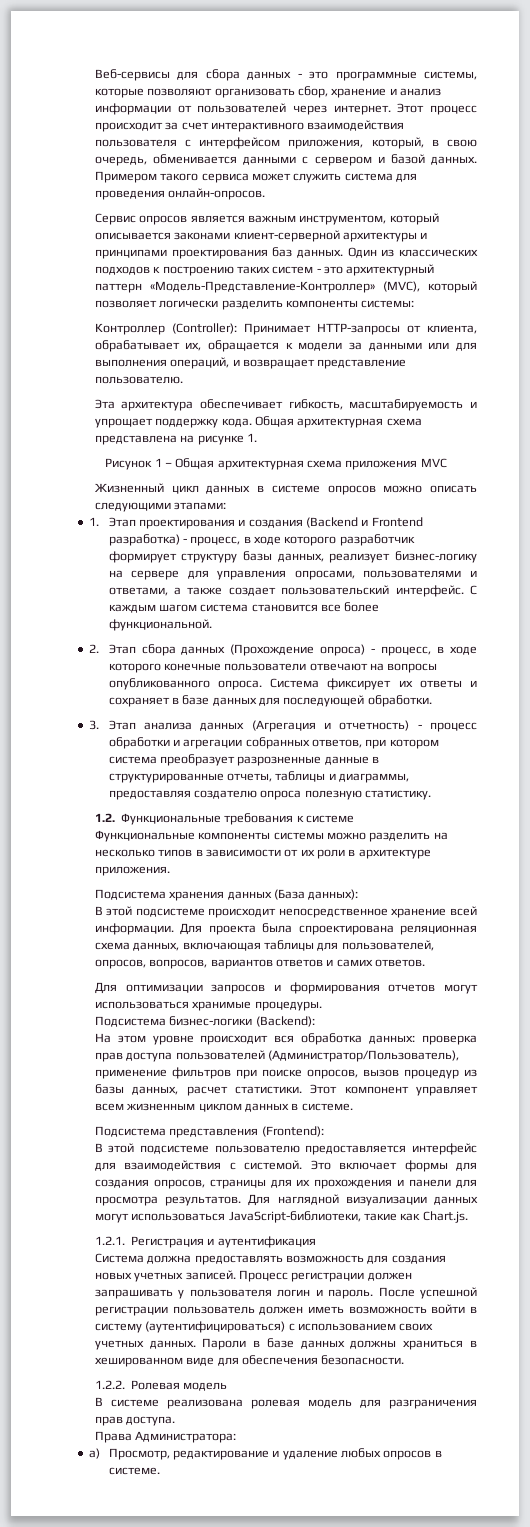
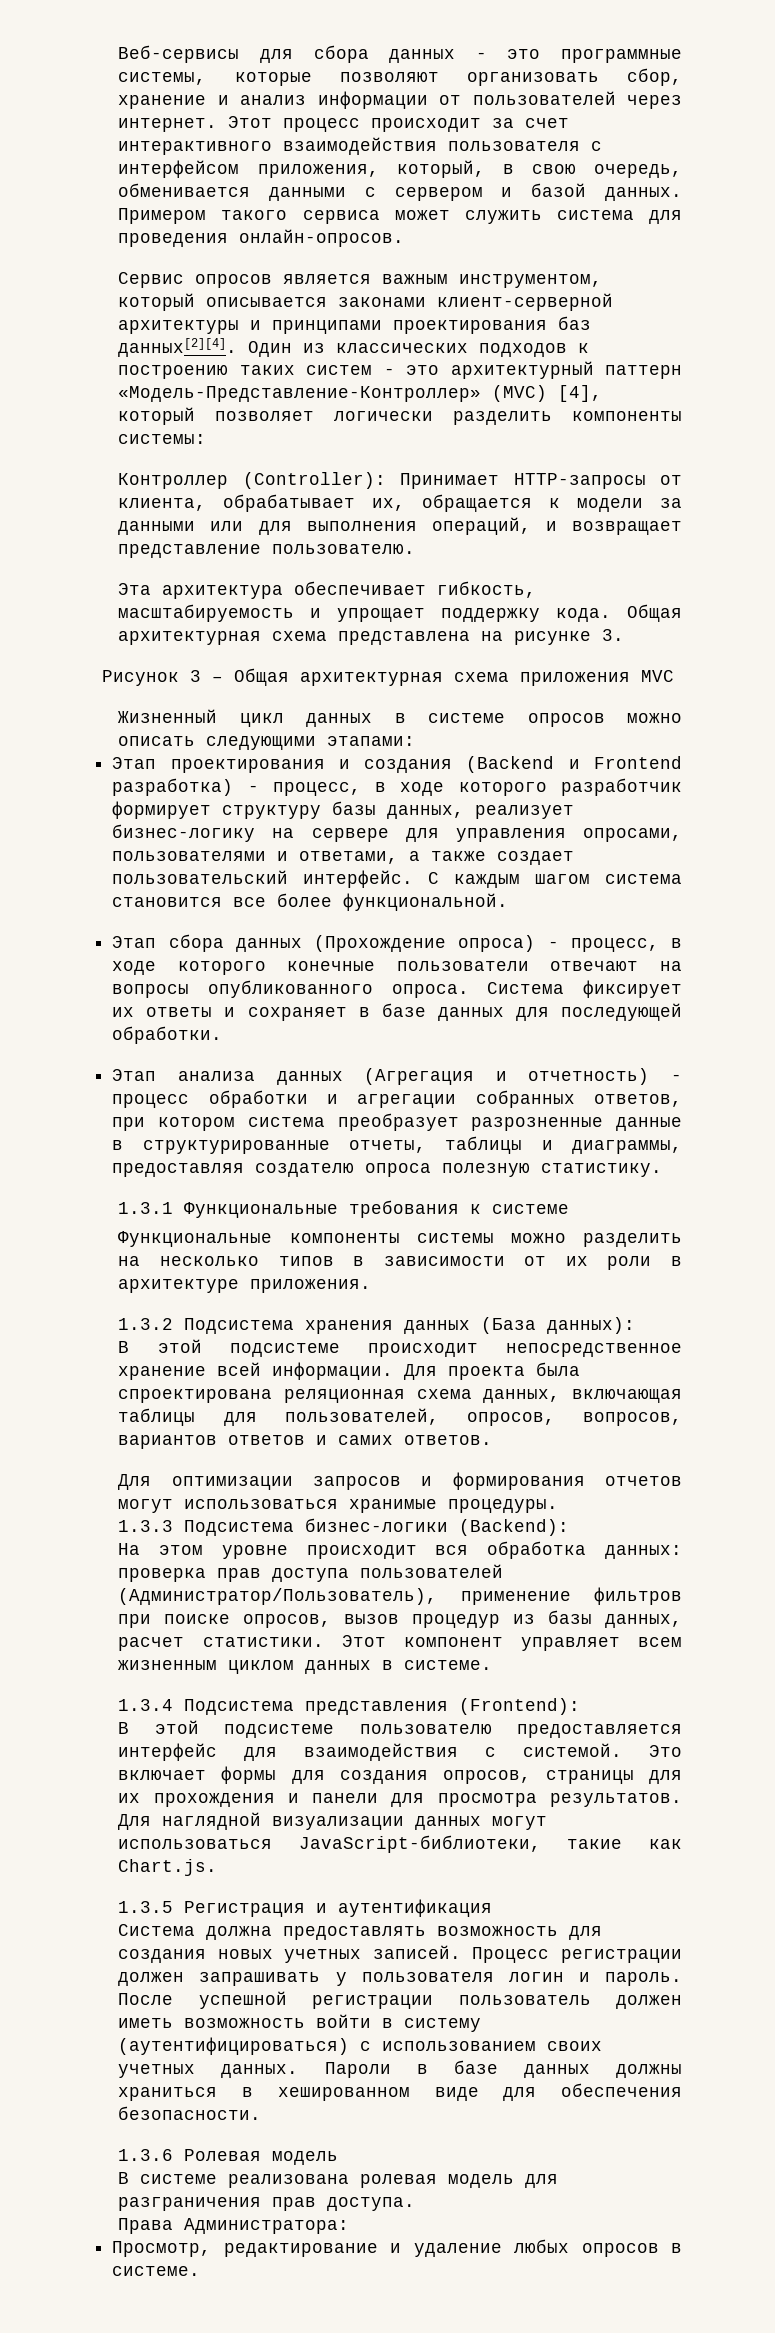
- Сервис опросов является важным инструментом, который описывается законами клиент-серверной архитектуры и принципами проектирования баз данных.
+ Сервис опросов является важным инструментом, который описывается законами клиент-серверной архитектуры и принципами проектирования баз данных[2][4].
- Один из классических подходов к построению таких систем - это архитектурный паттерн «Модель-Представление-Контроллер» (MVC), который позволяет логически разделить компоненты системы:
+ Один из классических подходов к построению таких систем - это архитектурный паттерн «Модель-Представление-Контроллер» (MVC) [4], который позволяет логически разделить компоненты системы:
- Общая архитектурная схема представлена на рисунке 1.
+ Общая архитектурная схема представлена на рисунке 3.
- Рисунок 1 – Общая архитектурная схема приложения MVC
+ Рисунок 3 – Общая архитектурная схема приложения MVC
- 1. Этап проектирования и создания (Backend и Frontend разработка) - процесс, в ходе которого разработчик формирует структуру базы данных, реализует бизнес-логику на сервере для управления опросами, пользователями и ответами, а также создает пользовательский интерфейс.
+ Этап проектирования и создания (Backend и Frontend разработка) - процесс, в ходе которого разработчик формирует структуру базы данных, реализует бизнес-логику на сервере для управления опросами, пользователями и ответами, а также создает пользовательский интерфейс.
- 2. Этап сбора данных (Прохождение опроса) - процесс, в ходе которого конечные пользователи отвечают на вопросы опубликованного опроса.
+ Этап сбора данных (Прохождение опроса) - процесс, в ходе которого конечные пользователи отвечают на вопросы опубликованного опроса.
- 3. Этап анализа данных (Агрегация и отчетность) - процесс обработки и агрегации собранных ответов, при котором система преобразует разрозненные данные в структурированные отчеты, таблицы и диаграммы, предоставляя создателю опроса полезную статистику.
+ Этап анализа данных (Агрегация и отчетность) - процесс обработки и агрегации собранных ответов, при котором система преобразует разрозненные данные в структурированные отчеты, таблицы и диаграммы, предоставляя создателю опроса полезную статистику.
- 1.2. Функциональные требования к системе
+ 1.3.1 Функциональные требования к системе
- Подсистема хранения данных (База данных):
+ 1.3.2 Подсистема хранения данных (База данных):
- Подсистема бизнес-логики (Backend):
+ 1.3.3 Подсистема бизнес-логики (Backend):
- Подсистема представления (Frontend):
+ 1.3.4 Подсистема представления (Frontend):
- 1.2.1. Регистрация и аутентификация
+ 1.3.5 Регистрация и аутентификация
- 1.2.2. Ролевая модель
+ 1.3.6 Ролевая модель
- a) Просмотр, редактирование и удаление любых опросов в системе.
+ Просмотр, редактирование и удаление любых опросов в системе.

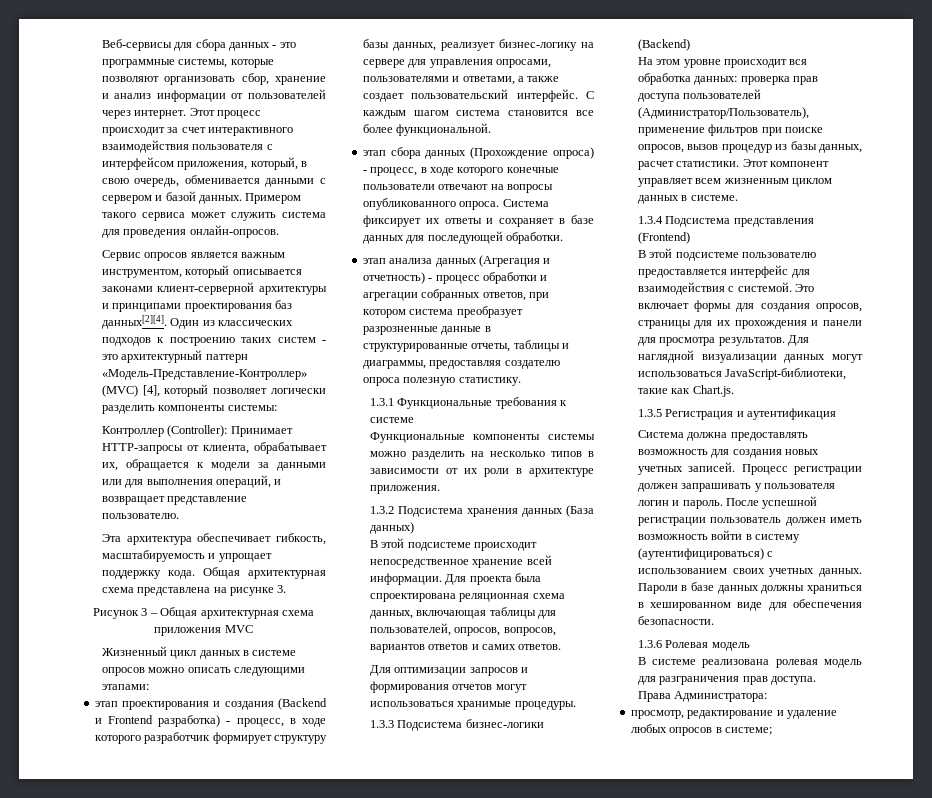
- Этап проектирования и создания (Backend и Frontend разработка) - процесс, в ходе которого разработчик формирует структуру базы данных, реализует бизнес-логику на сервере для управления опросами, пользователями и ответами, а также создает пользовательский интерфейс.
+ этап проектирования и создания (Backend и Frontend разработка) - процесс, в ходе которого разработчик формирует структуру базы данных, реализует бизнес-логику на сервере для управления опросами, пользователями и ответами, а также создает пользовательский интерфейс.
- Этап сбора данных (Прохождение опроса) - процесс, в ходе которого конечные пользователи отвечают на вопросы опубликованного опроса.
+ этап сбора данных (Прохождение опроса) - процесс, в ходе которого конечные пользователи отвечают на вопросы опубликованного опроса.
- Этап анализа данных (Агрегация и отчетность) - процесс обработки и агрегации собранных ответов, при котором система преобразует разрозненные данные в структурированные отчеты, таблицы и диаграммы, предоставляя создателю опроса полезную статистику.
+ этап анализа данных (Агрегация и отчетность) - процесс обработки и агрегации собранных ответов, при котором система преобразует разрозненные данные в структурированные отчеты, таблицы и диаграммы, предоставляя создателю опроса полезную статистику.
- 1.3.2 Подсистема хранения данных (База данных):
+ 1.3.2 Подсистема хранения данных (База данных)
- 1.3.3 Подсистема бизнес-логики (Backend):
+ 1.3.3 Подсистема бизнес-логики (Backend)
- 1.3.4 Подсистема представления (Frontend):
+ 1.3.4 Подсистема представления (Frontend)
- Просмотр, редактирование и удаление любых опросов в системе.
+ просмотр, редактирование и удаление любых опросов в системе;

